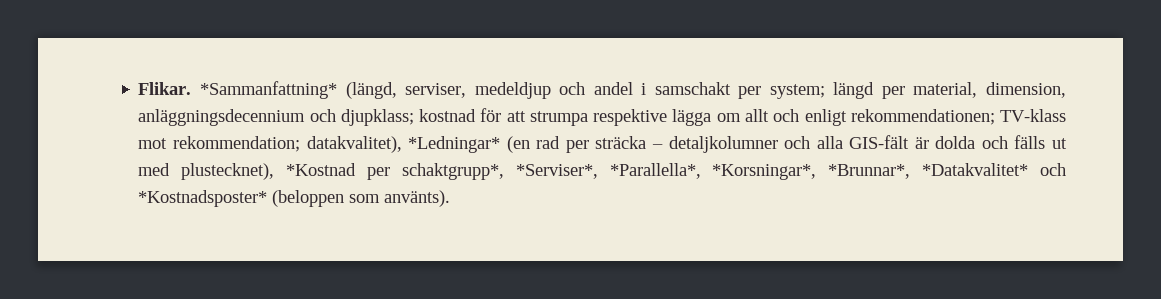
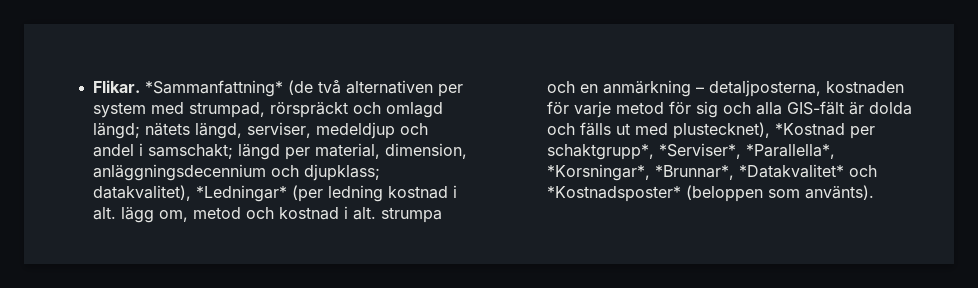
- *Sammanfattning* (längd, serviser, medeldjup och andel i samschakt per system; längd per material, dimension, anläggningsdecennium och djupklass; kostnad för att strumpa respektive lägga om allt och enligt rekommendationen; TV-klass mot rekommendation; datakvalitet), *Ledningar* (en rad per sträcka – detaljkolumner och alla GIS-fält är dolda och fälls ut med plustecknet), *Kostnad per schaktgrupp*, *Serviser*, *Parallella*, *Korsningar*, *Brunnar*, *Datakvalitet* och *Kostnadsposter* (beloppen som använts).
+ *Sammanfattning* (de två alternativen per system med strumpad, rörspräckt och omlagd längd; nätets längd, serviser, medeldjup och andel i samschakt; längd per material, dimension, anläggningsdecennium och djupklass; datakvalitet), *Ledningar* (per ledning kostnad i alt. lägg om, metod och kostnad i alt. strumpa och en anmärkning – detaljposterna, kostnaden för varje metod för sig och alla GIS-fält är dolda och fälls ut med plustecknet), *Kostnad per schaktgrupp*, *Serviser*, *Parallella*, *Korsningar*, *Brunnar*, *Datakvalitet* och *Kostnadsposter* (beloppen som använts).

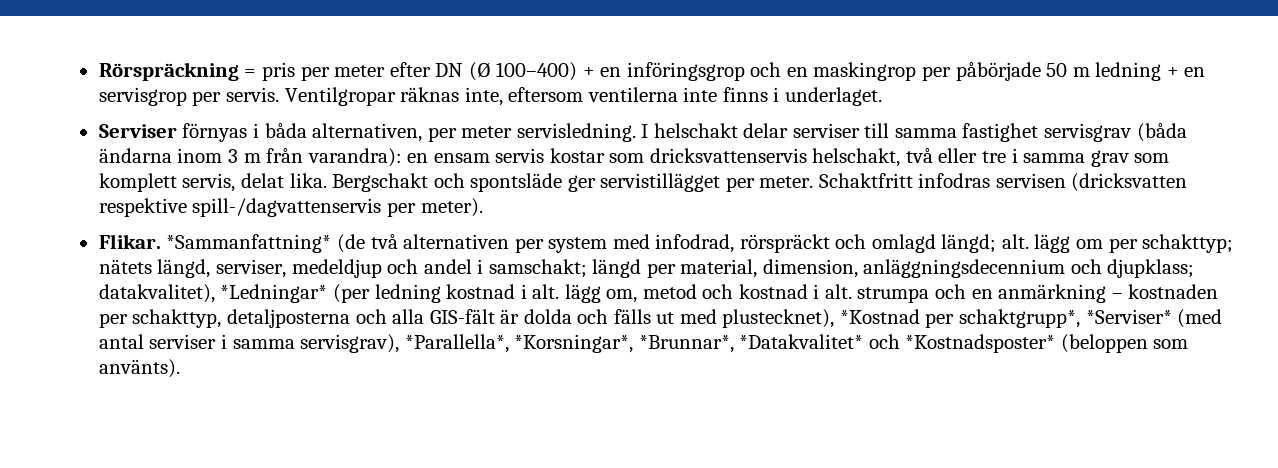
+ Rörspräckning = pris per meter efter DN (Ø 100–400) + en införingsgrop och en maskingrop per påbörjade 50 m ledning + en servisgrop per servis. Ventilgropar räknas inte, eftersom ventilerna inte finns i underlaget.
+ Serviser förnyas i båda alternativen, per meter servisledning. I helschakt delar serviser till samma fastighet servisgrav (båda ändarna inom 3 m från varandra): en ensam servis kostar som dricksvattenservis helschakt, två eller tre i samma grav som komplett servis, delat lika. Bergschakt och spontsläde ger servistillägget per meter. Schaktfritt infodras servisen (dricksvatten respektive spill-/dagvattenservis per meter).
- *Sammanfattning* (de två alternativen per system med strumpad, rörspräckt och omlagd längd;
+ *Sammanfattning* (de två alternativen per system med infodrad, rörspräckt och omlagd längd;
+ alt. lägg om per schakttyp;
- datakvalitet), *Ledningar* (per ledning kostnad i alt. lägg om, metod och kostnad i alt. strumpa och en anmärkning – detaljposterna, kostnaden för varje metod för sig och alla GIS-fält är dolda och fälls ut med plustecknet), *Kostnad per schaktgrupp*, *Serviser*, *Parallella*, *Korsningar*, *Brunnar*, *Datakvalitet* och *Kostnadsposter* (beloppen som använts).
+ datakvalitet), *Ledningar* (per ledning kostnad i alt. lägg om, metod och kostnad i alt. strumpa och en anmärkning – kostnaden per schakttyp, detaljposterna och alla GIS-fält är dolda och fälls ut med plustecknet), *Kostnad per schaktgrupp*, *Serviser* (med antal serviser i samma servisgrav), *Parallella*, *Korsningar*, *Brunnar*, *Datakvalitet* och *Kostnadsposter* (beloppen som använts).

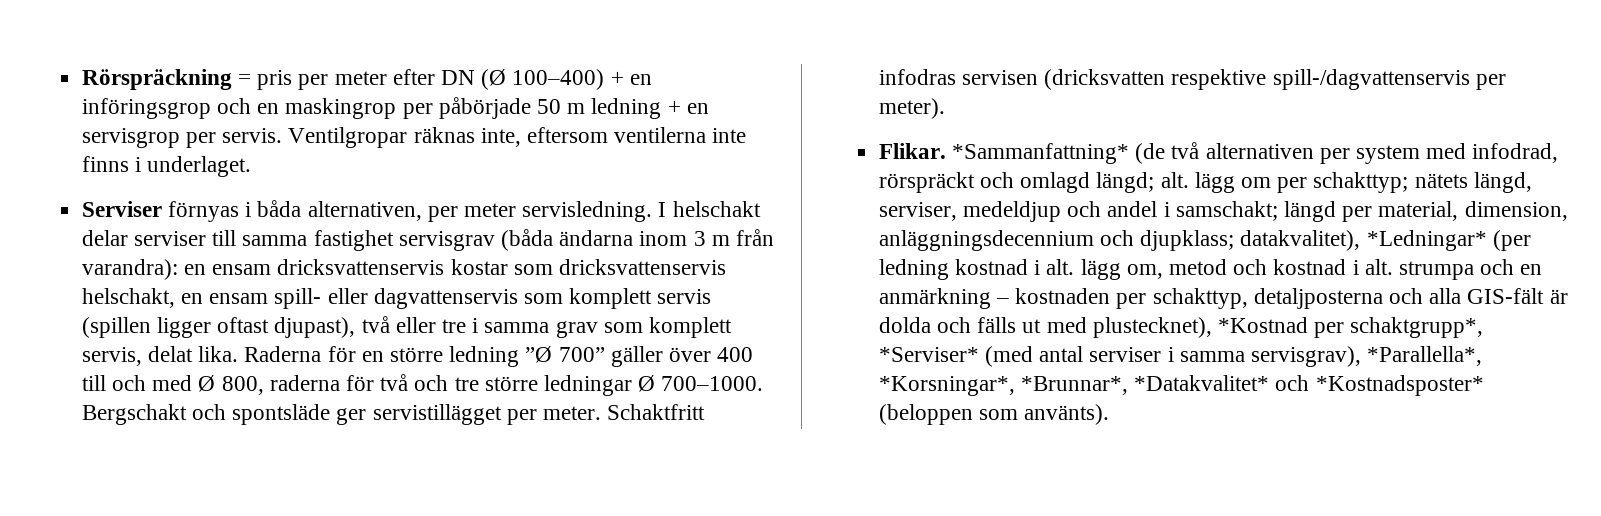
- I helschakt delar serviser till samma fastighet servisgrav (båda ändarna inom 3 m från varandra): en ensam servis kostar som dricksvattenservis helschakt, två eller tre i samma grav som komplett servis, delat lika.
+ I helschakt delar serviser till samma fastighet servisgrav (båda ändarna inom 3 m från varandra): en ensam dricksvattenservis kostar som dricksvattenservis helschakt, en ensam spill- eller dagvattenservis som komplett servis (spillen ligger oftast djupast), två eller tre i samma grav som komplett servis, delat lika.
+ Raderna för en större ledning ”Ø 700” gäller över 400 till och med Ø 800, raderna för två och tre större ledningar Ø 700–1000.

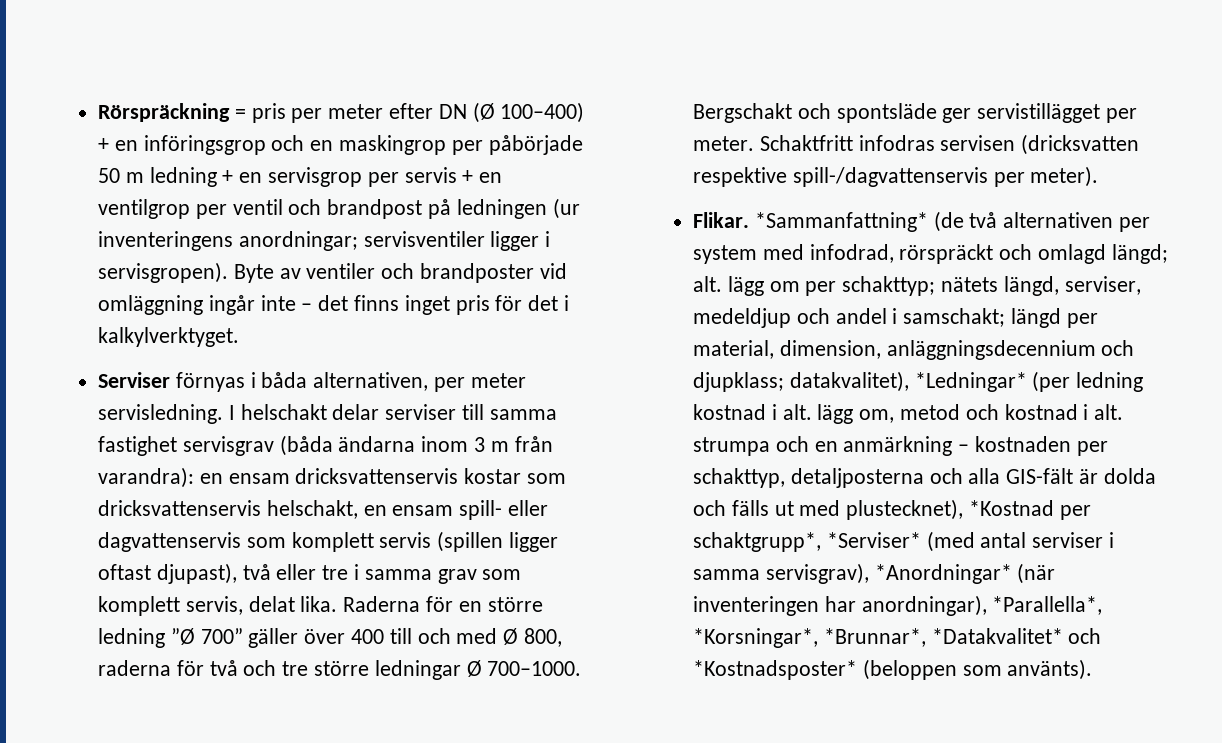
- Rörspräckning = pris per meter efter DN (Ø 100–400) + en införingsgrop och en maskingrop per påbörjade 50 m ledning + en servisgrop per servis. Ventilgropar räknas inte, eftersom ventilerna inte finns i underlaget.
+ Rörspräckning = pris per meter efter DN (Ø 100–400) + en införingsgrop och en maskingrop per påbörjade 50 m ledning + en servisgrop per servis + en ventilgrop per ventil och brandpost på ledningen (ur inventeringens anordningar; servisventiler ligger i servisgropen). Byte av ventiler och brandposter vid omläggning ingår inte – det finns inget pris för det i kalkylverktyget.
- datakvalitet), *Ledningar* (per ledning kostnad i alt. lägg om, metod och kostnad i alt. strumpa och en anmärkning – kostnaden per schakttyp, detaljposterna och alla GIS-fält är dolda och fälls ut med plustecknet), *Kostnad per schaktgrupp*, *Serviser* (med antal serviser i samma servisgrav), *Parallella*, *Korsningar*, *Brunnar*, *Datakvalitet* och *Kostnadsposter* (beloppen som använts).
+ datakvalitet), *Ledningar* (per ledning kostnad i alt. lägg om, metod och kostnad i alt. strumpa och en anmärkning – kostnaden per schakttyp, detaljposterna och alla GIS-fält är dolda och fälls ut med plustecknet), *Kostnad per schaktgrupp*, *Serviser* (med antal serviser i samma servisgrav), *Anordningar* (när inventeringen har anordningar), *Parallella*, *Korsningar*, *Brunnar*, *Datakvalitet* och *Kostnadsposter* (beloppen som använts).

